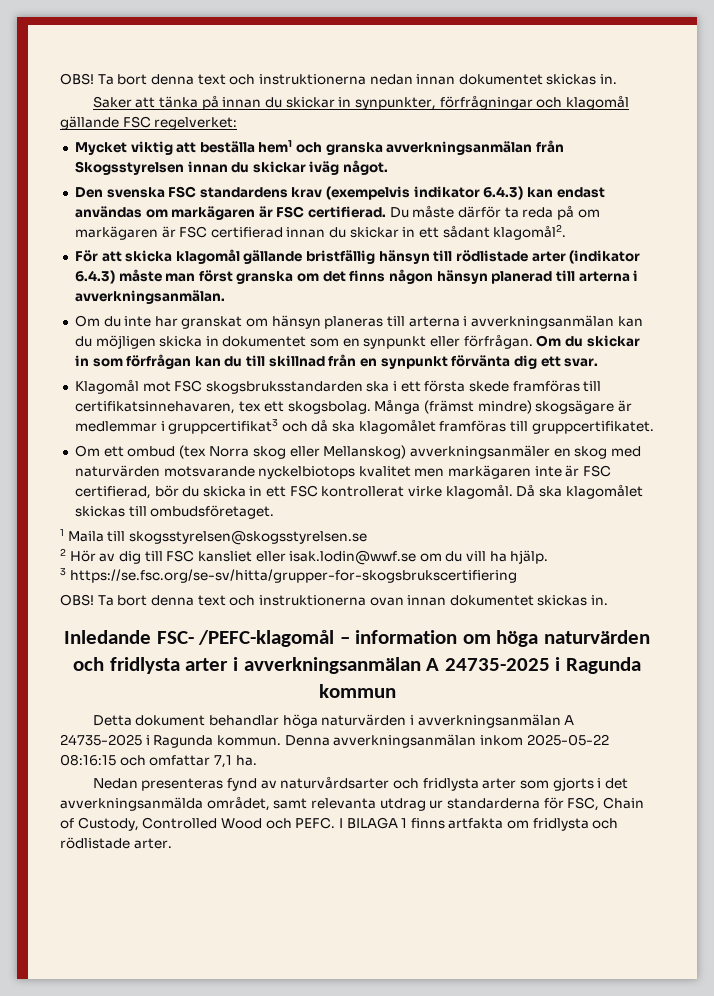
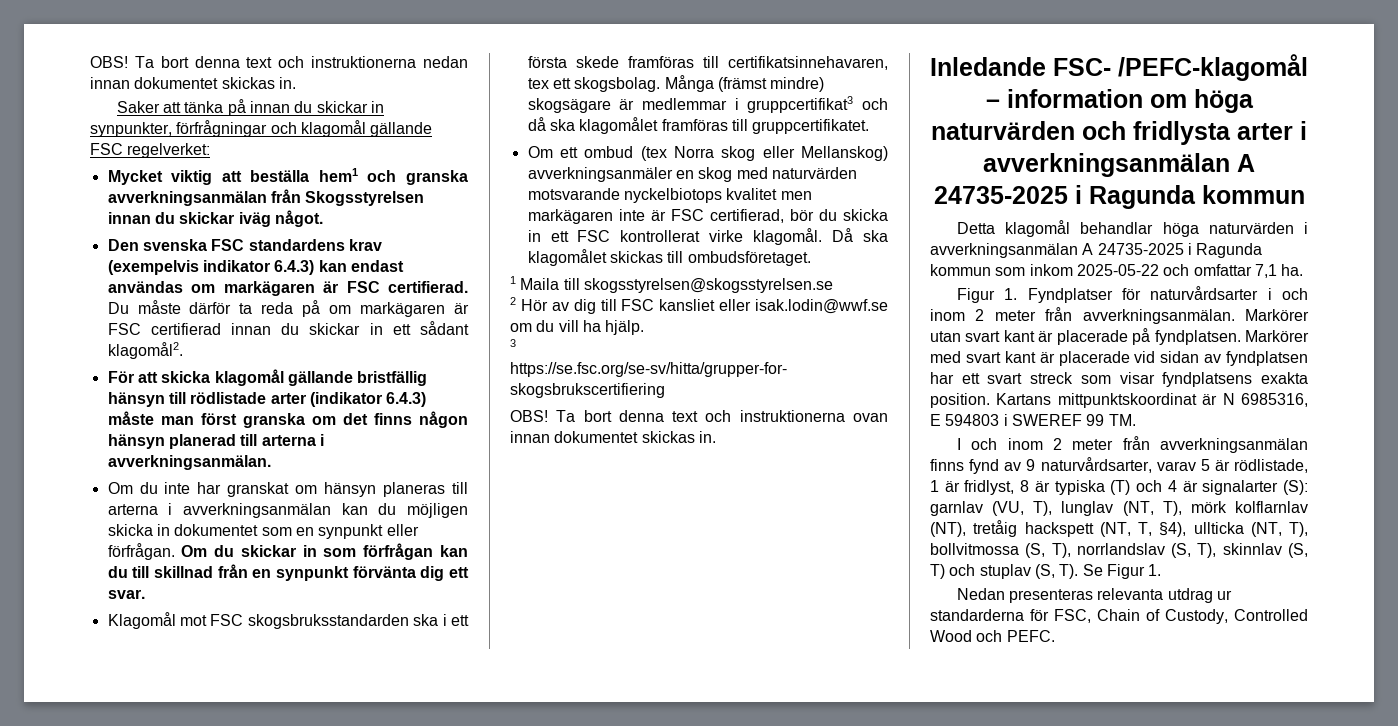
- Detta dokument behandlar höga naturvärden i avverkningsanmälan A 24735-2025 i Ragunda kommun. Denna avverkningsanmälan inkom 2025-05-22 08:16:15 och omfattar 7,1 ha.
+ Detta klagomål behandlar höga naturvärden i avverkningsanmälan A 24735-2025 i Ragunda kommun som inkom 2025-05-22 och omfattar 7,1 ha.
- Nedan presenteras fynd av naturvårdsarter och fridlysta arter som gjorts i det avverkningsanmälda området, samt relevanta utdrag ur standarderna för FSC, Chain of Custody, Controlled Wood och PEFC. I BILAGA 1 finns artfakta om fridlysta och rödlistade arter.
+ Figur 1. Fyndplatser för naturvårdsarter i och inom 2 meter från avverkningsanmälan. Markörer utan svart kant är placerade på fyndplatsen. Markörer med svart kant är placerade vid sidan av fyndplatsen har ett svart streck som visar fyndplatsens exakta position. Kartans mittpunktskoordinat är N 6985316, E 594803 i SWEREF 99 TM.
+ I och inom 2 meter från avverkningsanmälan finns fynd av 9 naturvårdsarter, varav 5 är rödlistade, 1 är fridlyst, 8 är typiska (T) och 4 är signalarter (S): garnlav (VU, T), lunglav (NT, T), mörk kolflarnlav (NT), tretåig hackspett (NT, T, §4), ullticka (NT, T), bollvitmossa (S, T), norrlandslav (S, T), skinnlav (S, T) och stuplav (S, T). Se Figur 1.
+ Nedan presenteras relevanta utdrag ur standarderna för FSC, Chain of Custody, Controlled Wood och PEFC.

